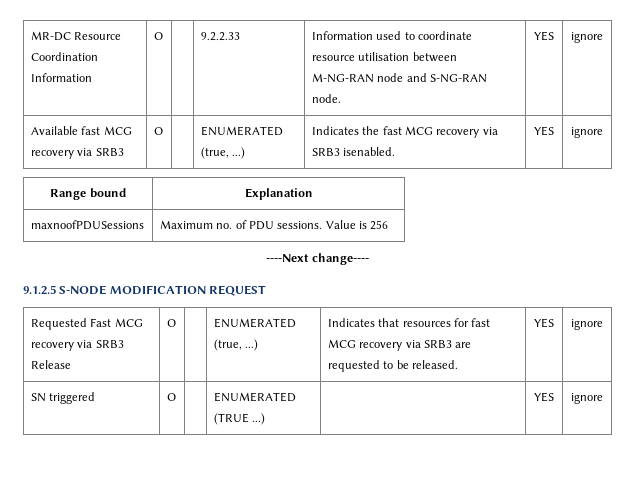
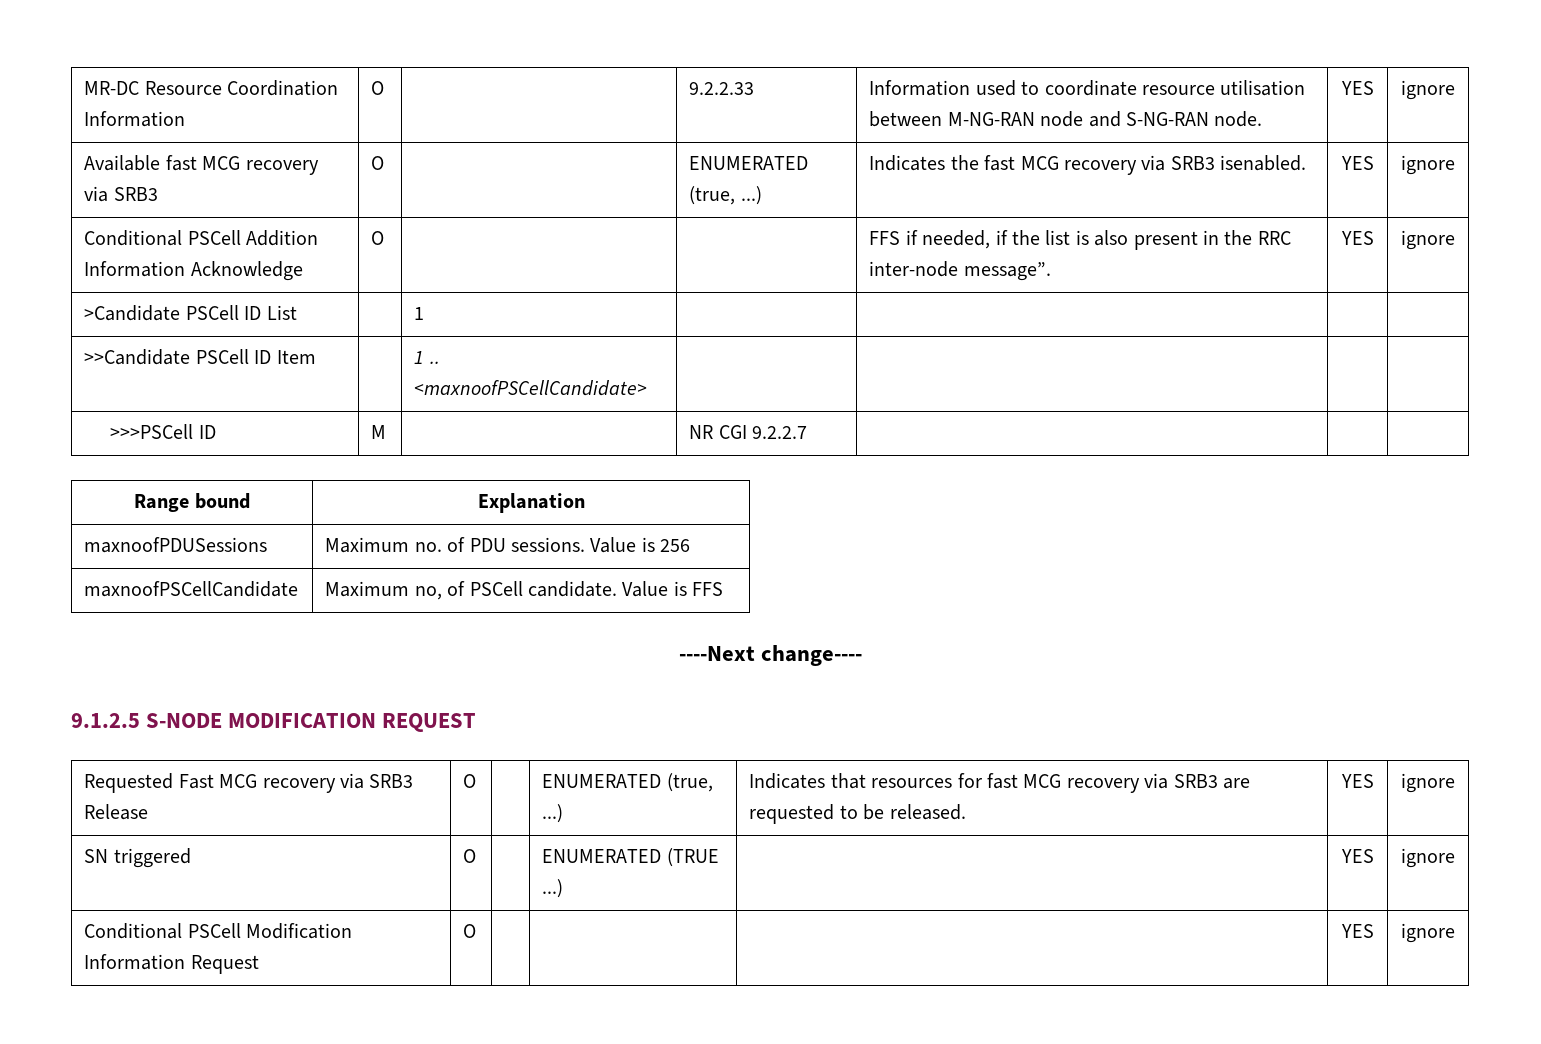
+ Conditional PSCell Addition Information Acknowledge | O | | | FFS if needed, if the list is also present in the RRC inter-node message”. | YES | ignore
+ >Candidate PSCell ID List | | 1 | | | |
+ >>Candidate PSCell ID Item | | 1 .. <maxnoofPSCellCandidate> | | | |
+ >>>PSCell ID | M | | NR CGI 9.2.2.7 | | |
+ maxnoofPSCellCandidate | Maximum no, of PSCell candidate. Value is FFS
+ Conditional PSCell Modification Information Request | O | | | | YES | ignore

